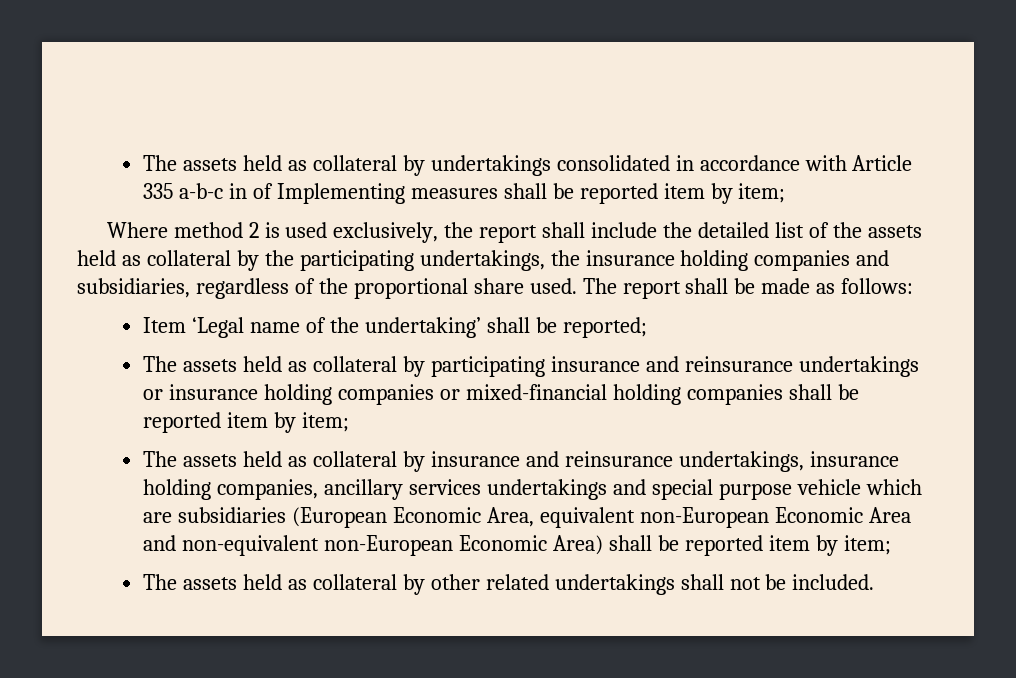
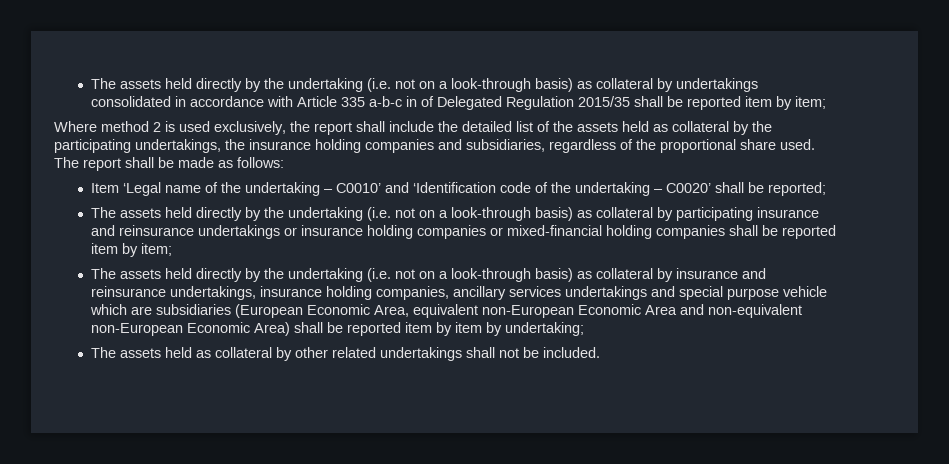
- The assets held as collateral by undertakings consolidated in accordance with Article 335 a-b-c in of Implementing measures shall be reported item by item;
+ The assets held directly by the undertaking (i.e. not on a look-through basis) as collateral by undertakings consolidated in accordance with Article 335 a-b-c in of Delegated Regulation 2015/35 shall be reported item by item;
- Item ‘Legal name of the undertaking’ shall be reported;
+ Item ‘Legal name of the undertaking – C0010’ and ‘Identification code of the undertaking – C0020’ shall be reported;
- The assets held as collateral by participating insurance and reinsurance undertakings or insurance holding companies or mixed-financial holding companies shall be reported item by item;
+ The assets held directly by the undertaking (i.e. not on a look-through basis) as collateral by participating insurance and reinsurance undertakings or insurance holding companies or mixed-financial holding companies shall be reported item by item;
- The assets held as collateral by insurance and reinsurance undertakings, insurance holding companies, ancillary services undertakings and special purpose vehicle which are subsidiaries (European Economic Area, equivalent non-European Economic Area and non-equivalent non-European Economic Area) shall be reported item by item;
+ The assets held directly by the undertaking (i.e. not on a look-through basis) as collateral by insurance and reinsurance undertakings, insurance holding companies, ancillary services undertakings and special purpose vehicle which are subsidiaries (European Economic Area, equivalent non-European Economic Area and non-equivalent non-European Economic Area) shall be reported item by item by undertaking;

